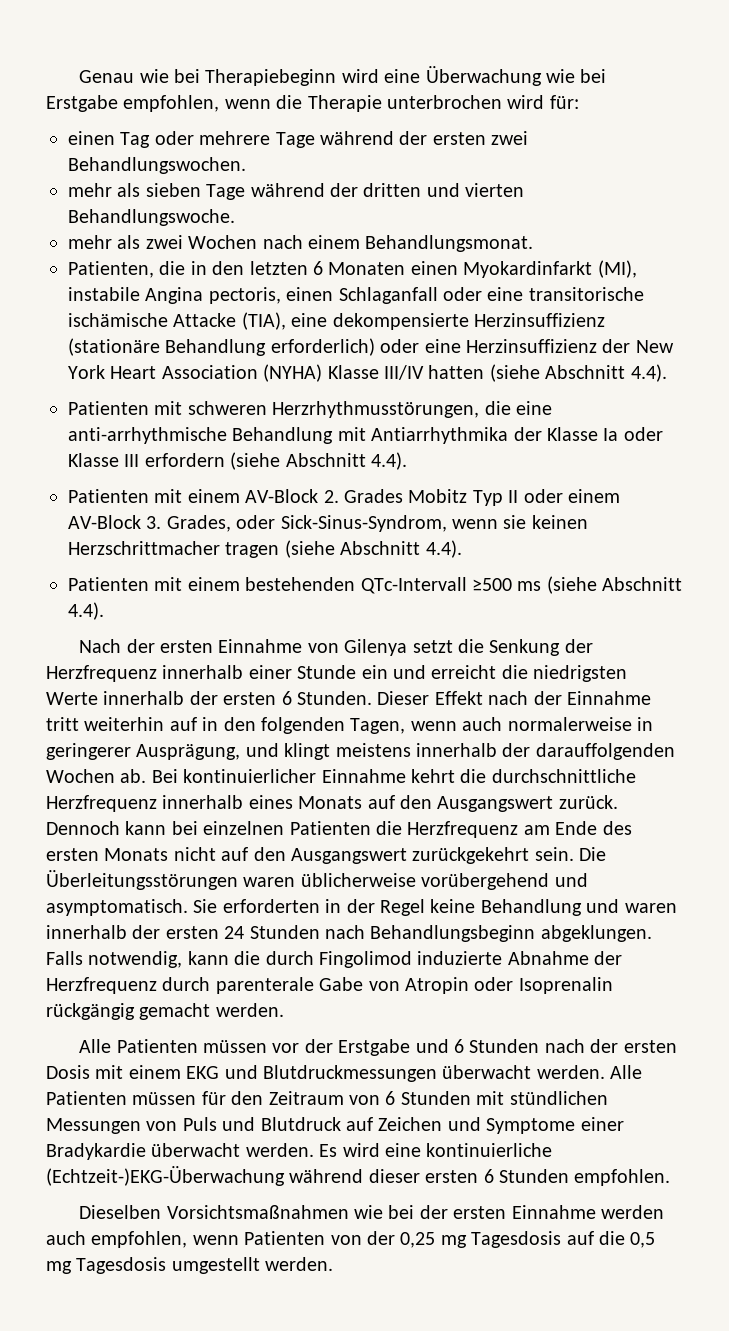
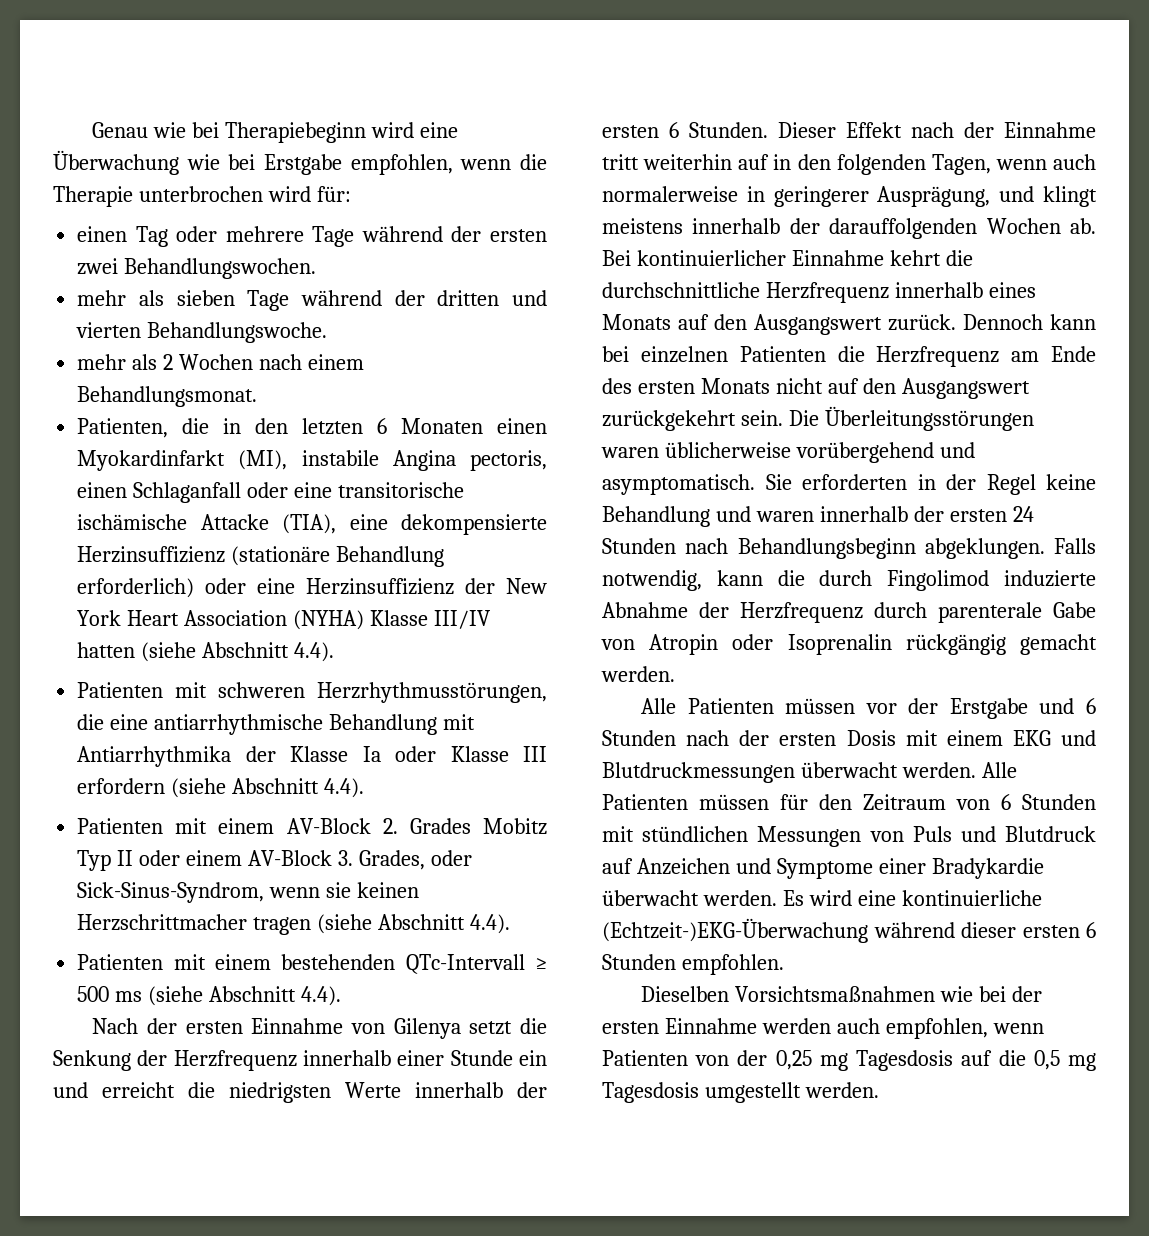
- mehr als zwei Wochen nach einem Behandlungsmonat.
+ mehr als 2 Wochen nach einem Behandlungsmonat.
- Patienten mit schweren Herzrhythmusstörungen, die eine anti-arrhythmische Behandlung mit Antiarrhythmika der Klasse Ia oder Klasse III erfordern (siehe Abschnitt 4.4).
+ Patienten mit schweren Herzrhythmusstörungen, die eine antiarrhythmische Behandlung mit Antiarrhythmika der Klasse Ia oder Klasse III erfordern (siehe Abschnitt 4.4).
- Patienten mit einem bestehenden QTc-Intervall ≥500 ms (siehe Abschnitt 4.4).
+ Patienten mit einem bestehenden QTc-Intervall ≥ 500 ms (siehe Abschnitt 4.4).
- Alle Patienten müssen für den Zeitraum von 6 Stunden mit stündlichen Messungen von Puls und Blutdruck auf Zeichen und Symptome einer Bradykardie überwacht werden.
+ Alle Patienten müssen für den Zeitraum von 6 Stunden mit stündlichen Messungen von Puls und Blutdruck auf Anzeichen und Symptome einer Bradykardie überwacht werden.

